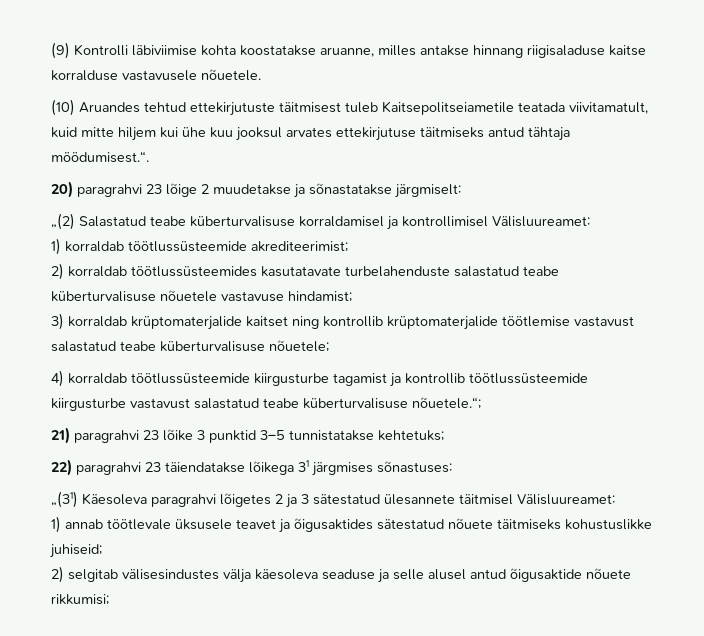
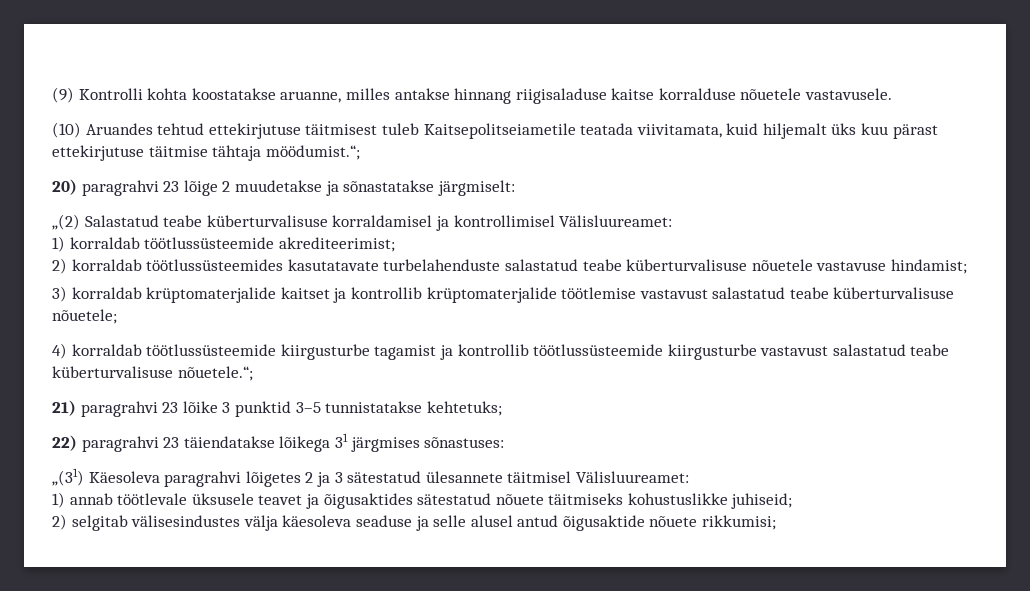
- (9) Kontrolli läbiviimise kohta koostatakse aruanne, milles antakse hinnang riigisaladuse kaitse korralduse vastavusele nõuetele.
+ (9) Kontrolli kohta koostatakse aruanne, milles antakse hinnang riigisaladuse kaitse korralduse nõuetele vastavusele.
- (10) Aruandes tehtud ettekirjutuste täitmisest tuleb Kaitsepolitseiametile teatada viivitamatult, kuid mitte hiljem kui ühe kuu jooksul arvates ettekirjutuse täitmiseks antud tähtaja möödumisest.“.
+ (10) Aruandes tehtud ettekirjutuse täitmisest tuleb Kaitsepolitseiametile teatada viivitamata, kuid hiljemalt üks kuu pärast ettekirjutuse täitmise tähtaja möödumist.“;
- 3) korraldab krüptomaterjalide kaitset ning kontrollib krüptomaterjalide töötlemise vastavust salastatud teabe küberturvalisuse nõuetele;
+ 3) korraldab krüptomaterjalide kaitset ja kontrollib krüptomaterjalide töötlemise vastavust salastatud teabe küberturvalisuse nõuetele;

